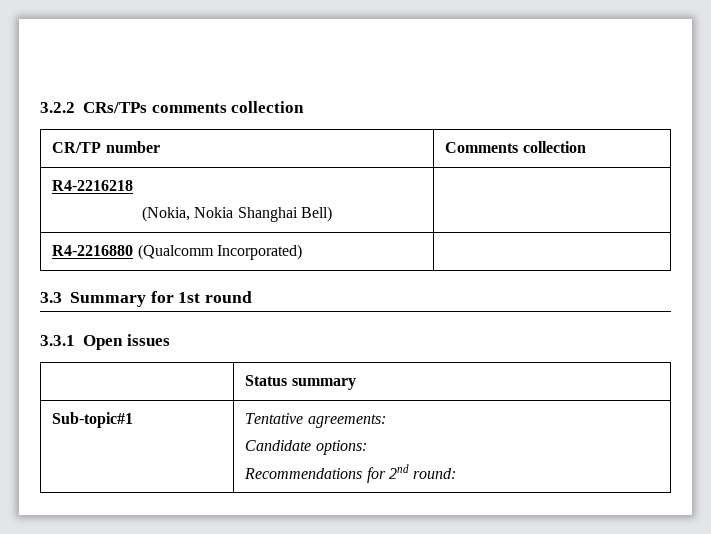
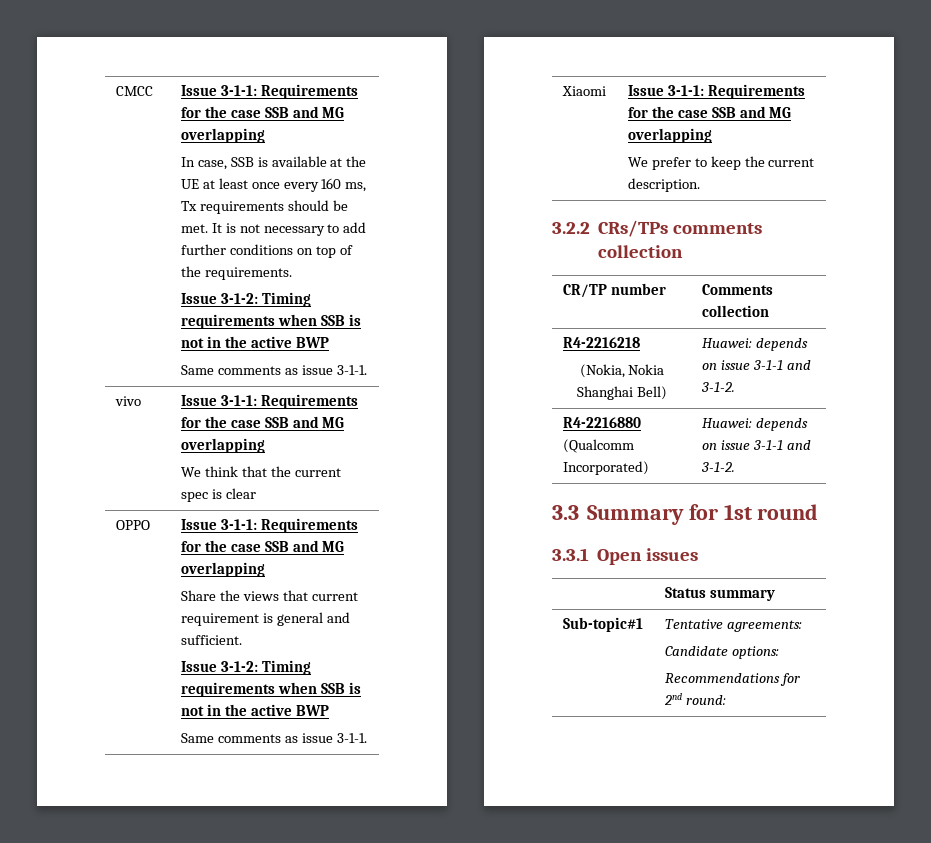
+ CMCC | Issue 3-1-1: Requirements for the case SSB and MG overlapping
+ In case, SSB is available at the UE at least once every 160 ms, Tx requirements should be met. It is not necessary to add further conditions on top of the requirements.
+ Issue 3-1-2: Timing requirements when SSB is not in the active BWP
+ Same comments as issue 3-1-1.
+ vivo | Issue 3-1-1: Requirements for the case SSB and MG overlapping
+ We think that the current spec is clear
+ OPPO | Issue 3-1-1: Requirements for the case SSB and MG overlapping
+ Share the views that current requirement is general and sufficient.
+ Issue 3-1-2: Timing requirements when SSB is not in the active BWP
+ Same comments as issue 3-1-1.
+ Xiaomi | Issue 3-1-1: Requirements for the case SSB and MG overlapping
+ We prefer to keep the current description.
  R4-2216218
- (Nokia, Nokia Shanghai Bell) |
- R4-2216880 (Qualcomm Incorporated) |
+ (Nokia, Nokia Shanghai Bell) | Huawei: depends on issue 3-1-1 and 3-1-2.
+ R4-2216880 (Qualcomm Incorporated) | Huawei: depends on issue 3-1-1 and 3-1-2.

